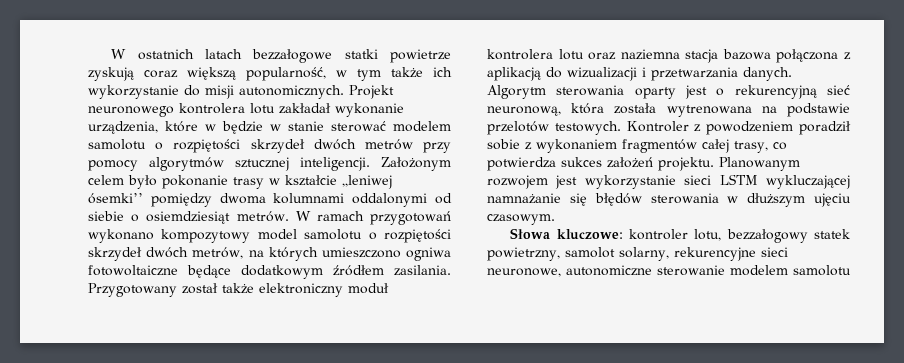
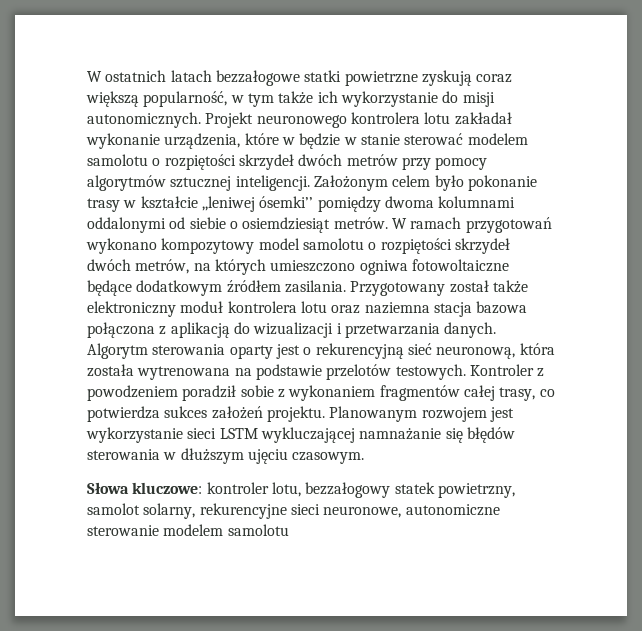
- W ostatnich latach bezzałogowe statki powietrze zyskują coraz większą popularność, w tym także ich wykorzystanie do misji autonomicznych.
+ W ostatnich latach bezzałogowe statki powietrzne zyskują coraz większą popularność, w tym także ich wykorzystanie do misji autonomicznych.

